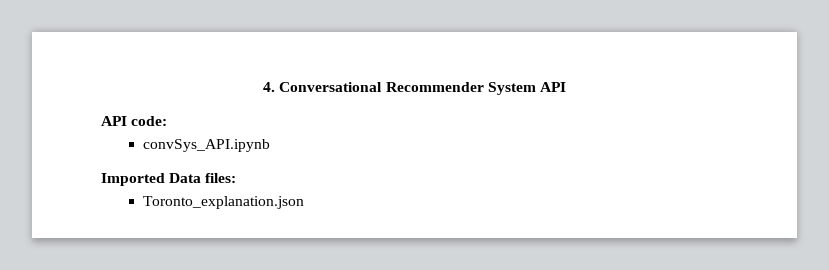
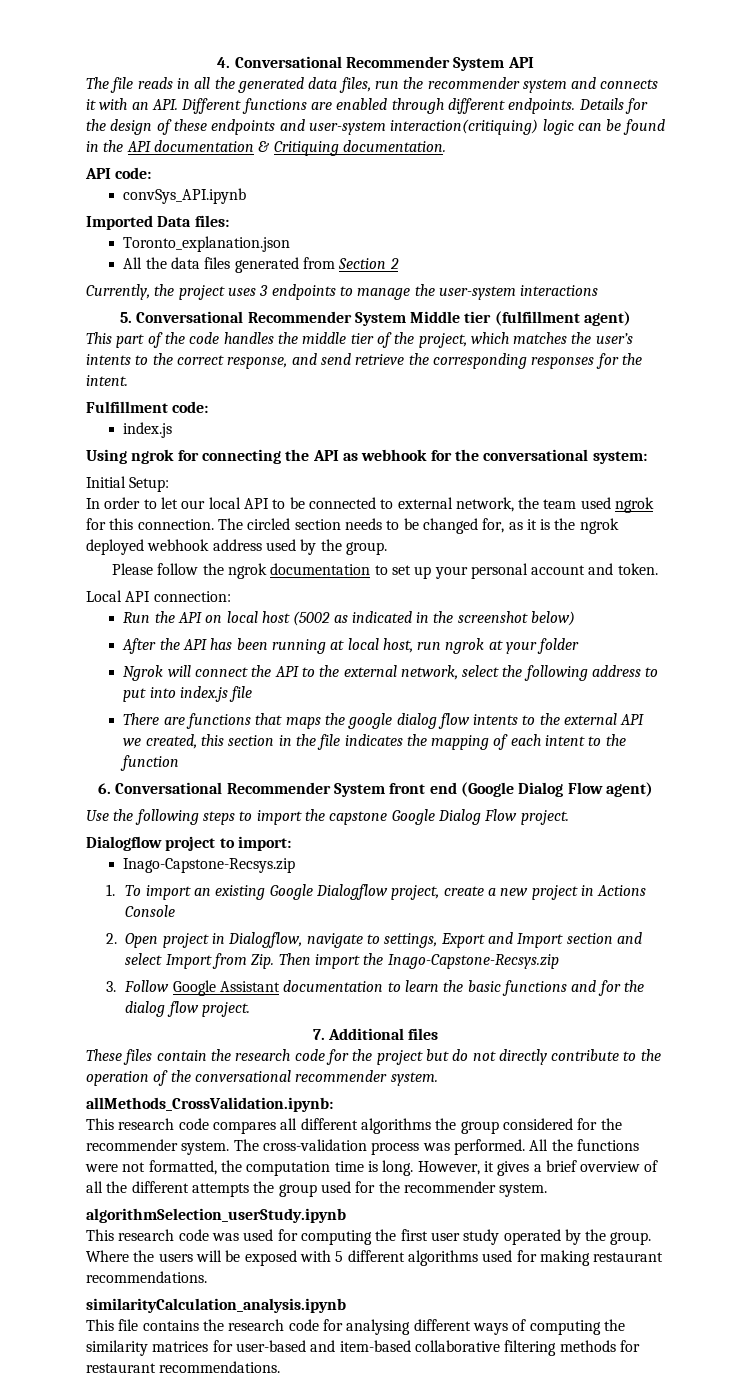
+ The file reads in all the generated data files, run the recommender system and connects it with an API. Different functions are enabled through different endpoints. Details for the design of these endpoints and user-system interaction(critiquing) logic can be found in the API documentation & Critiquing documentation.
+ All the data files generated from Section 2
+ Currently, the project uses 3 endpoints to manage the user-system interactions
+ 5. Conversational Recommender System Middle tier (fulfillment agent)
+ This part of the code handles the middle tier of the project, which matches the user’s intents to the correct response, and send retrieve the corresponding responses for the intent.
+ Fulfillment code:
+ index.js
+ Using ngrok for connecting the API as webhook for the conversational system:
+ Initial Setup:
+ In order to let our local API to be connected to external network, the team used ngrok for this connection. The circled section needs to be changed for, as it is the ngrok deployed webhook address used by the group.
+ Please follow the ngrok documentation to set up your personal account and token.
+ Local API connection:
+ Run the API on local host (5002 as indicated in the screenshot below)
+ After the API has been running at local host, run ngrok at your folder
+ Ngrok will connect the API to the external network, select the following address to put into index.js file
+ There are functions that maps the google dialog flow intents to the external API we created, this section in the file indicates the mapping of each intent to the function
+ 6. Conversational Recommender System front end (Google Dialog Flow agent)
+ Use the following steps to import the capstone Google Dialog Flow project.
+ Dialogflow project to import:
+ Inago-Capstone-Recsys.zip
+ 1. To import an existing Google Dialogflow project, create a new project in Actions Console
+ 2. Open project in Dialogflow, navigate to settings, Export and Import section and select Import from Zip. Then import the Inago-Capstone-Recsys.zip
+ 3. Follow Google Assistant documentation to learn the basic functions and for the dialog flow project.
+ 7. Additional files
+ These files contain the research code for the project but do not directly contribute to the operation of the conversational recommender system.
+ allMethods_CrossValidation.ipynb:
+ This research code compares all different algorithms the group considered for the recommender system. The cross-validation process was performed. All the functions were not formatted, the computation time is long. However, it gives a brief overview of all the different attempts the group used for the recommender system.
+ algorithmSelection_userStudy.ipynb
+ This research code was used for computing the first user study operated by the group. Where the users will be exposed with 5 different algorithms used for making restaurant recommendations.
+ similarityCalculation_analysis.ipynb
+ This file contains the research code for analysing different ways of computing the similarity matrices for user-based and item-based collaborative filtering methods for restaurant recommendations.

